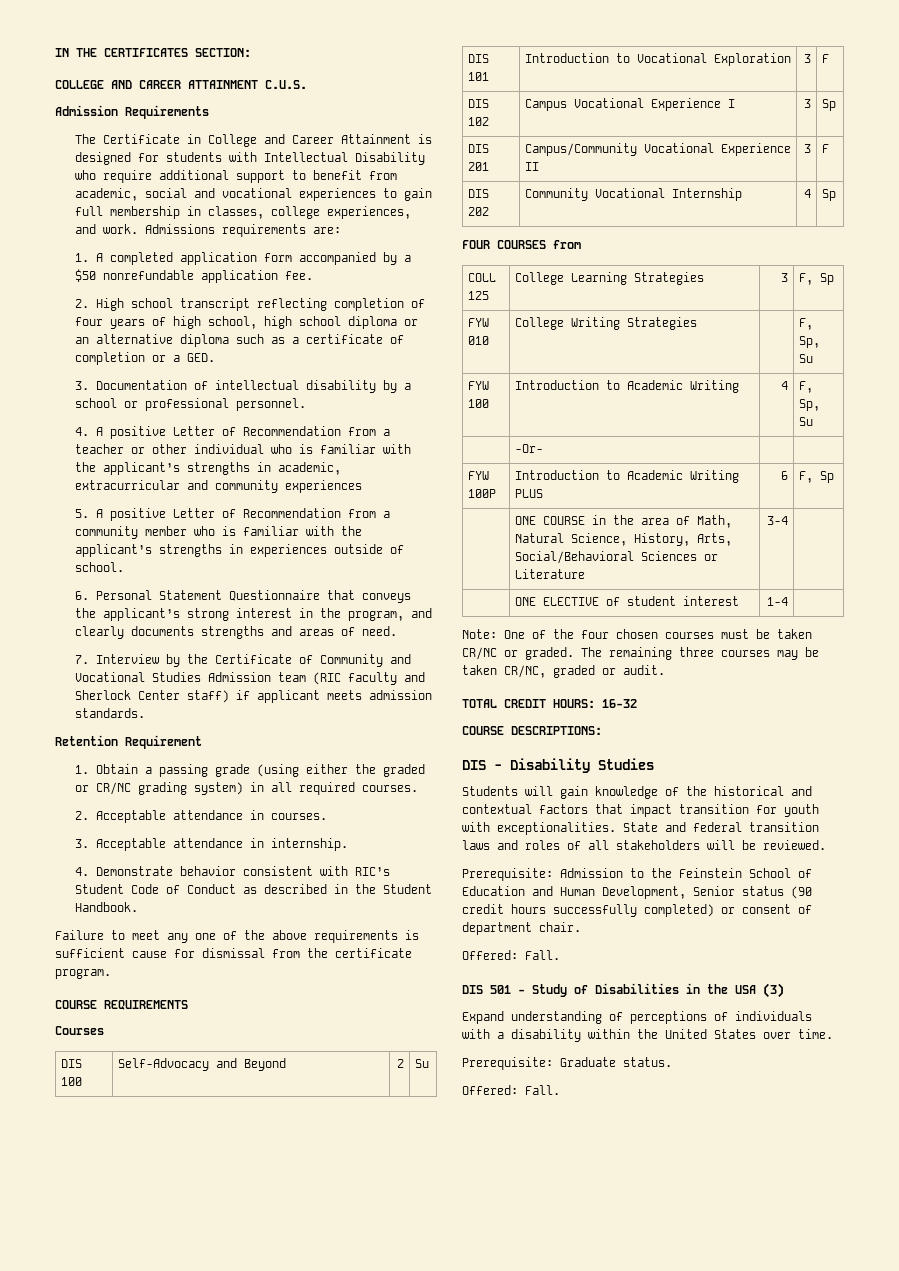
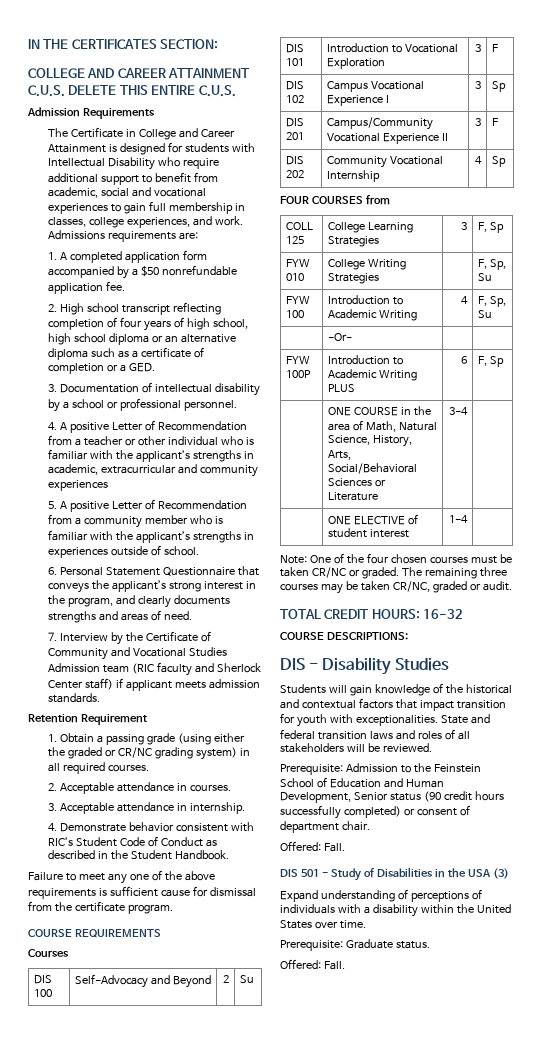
- COLLEGE AND CAREER ATTAINMENT C.U.S.
+ COLLEGE AND CAREER ATTAINMENT C.U.S. DELETE THIS ENTIRE C.U.S.

